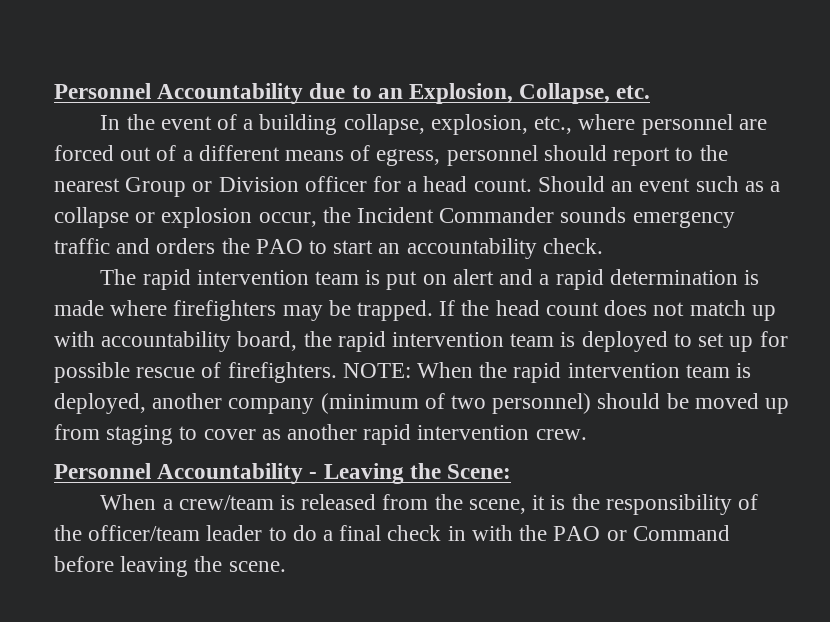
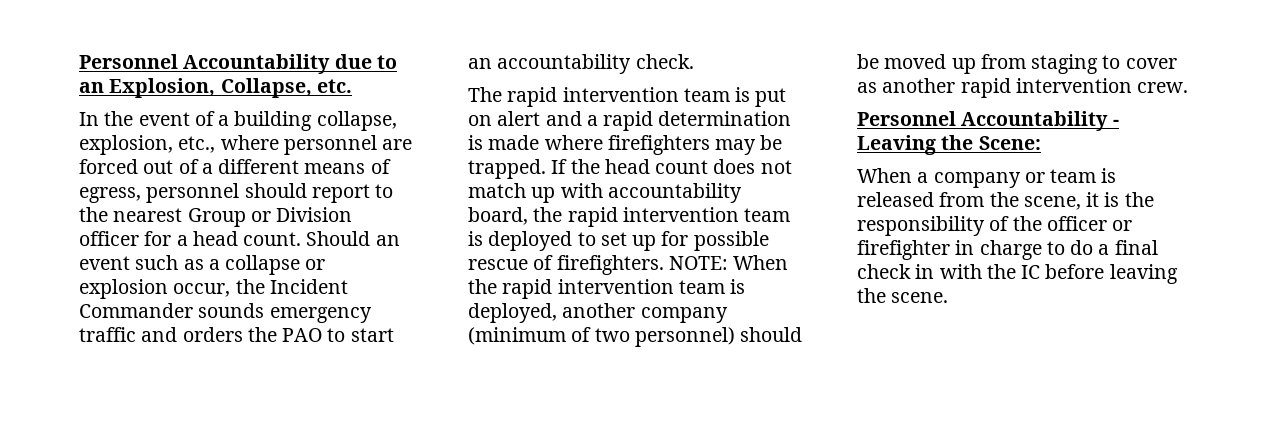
- When a crew/team is released from the scene, it is the responsibility of the officer/team leader to do a final check in with the PAO or Command before leaving the scene.
+ When a company or team is released from the scene, it is the responsibility of the officer or firefighter in charge to do a final check in with the IC before leaving the scene.

